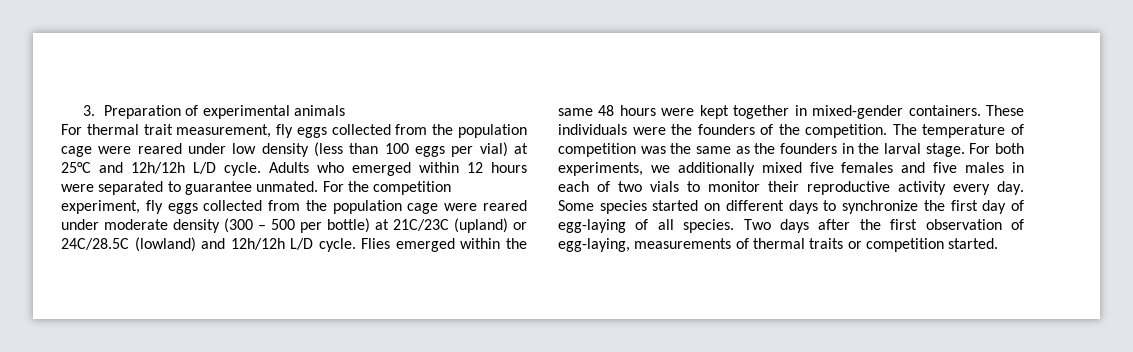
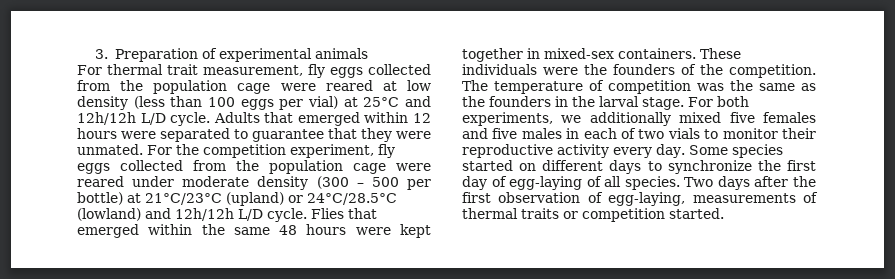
- For thermal trait measurement, fly eggs collected from the population cage were reared under low density (less than 100 eggs per vial) at 25°C and 12h/12h L/D cycle.
+ For thermal trait measurement, fly eggs collected from the population cage were reared at low density (less than 100 eggs per vial) at 25°C and 12h/12h L/D cycle.
- Adults who emerged within 12 hours were separated to guarantee unmated.
+ Adults that emerged within 12 hours were separated to guarantee that they were unmated.
- For the competition experiment, fly eggs collected from the population cage were reared under moderate density (300 – 500 per bottle) at 21C/23C (upland) or 24C/28.5C (lowland) and 12h/12h L/D cycle.
+ For the competition experiment, fly eggs collected from the population cage were reared under moderate density (300 – 500 per bottle) at 21°C/23°C (upland) or 24°C/28.5°C (lowland) and 12h/12h L/D cycle.
- Flies emerged within the same 48 hours were kept together in mixed-gender containers.
+ Flies that emerged within the same 48 hours were kept together in mixed-sex containers.

